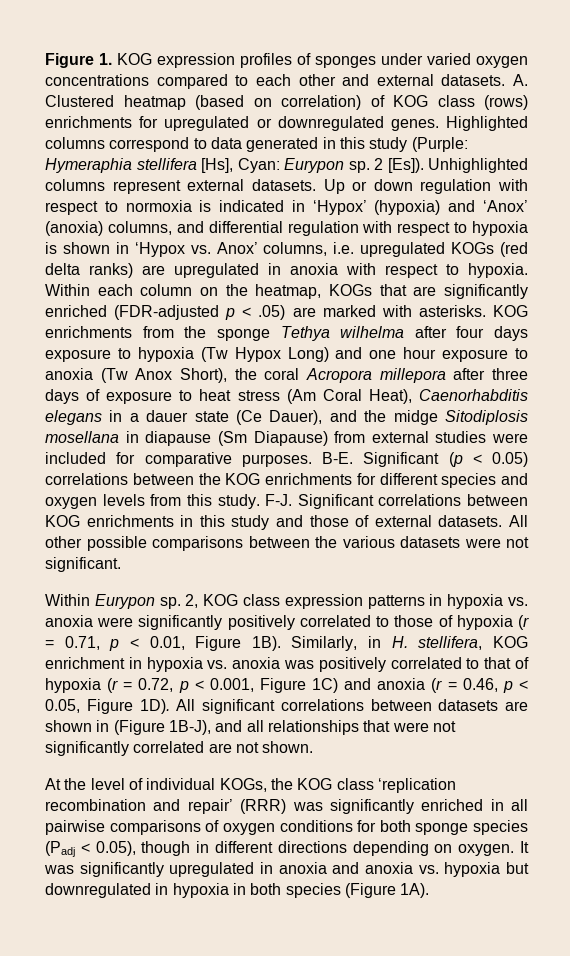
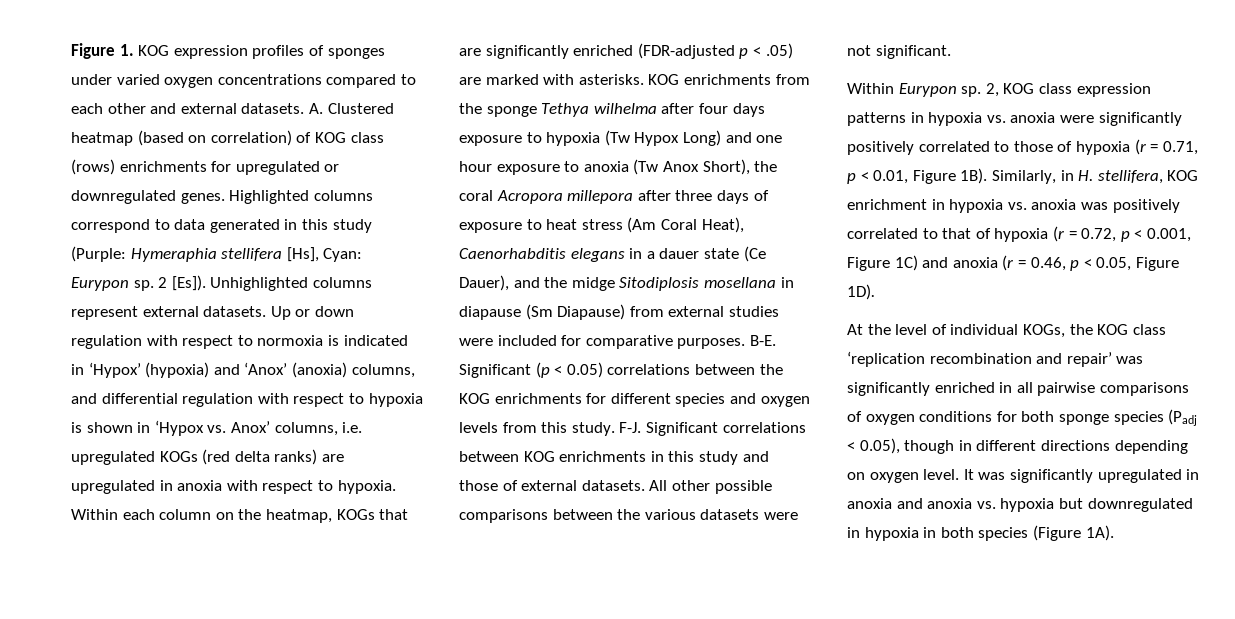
- All significant correlations between datasets are shown in (Figure 1B-J), and all relationships that were not significantly correlated are not shown.
- At the level of individual KOGs, the KOG class ‘replication recombination and repair’ (RRR) was significantly enriched in all pairwise comparisons of oxygen conditions for both sponge species (Padj < 0.05), though in different directions depending on oxygen.
+ At the level of individual KOGs, the KOG class ‘replication recombination and repair’ was significantly enriched in all pairwise comparisons of oxygen conditions for both sponge species (Padj < 0.05), though in different directions depending on oxygen level.

